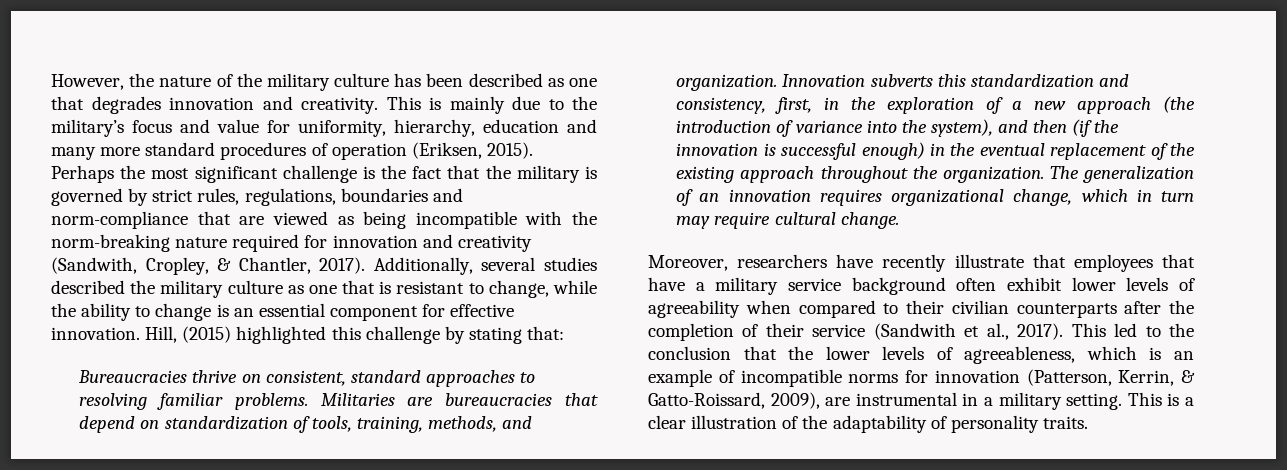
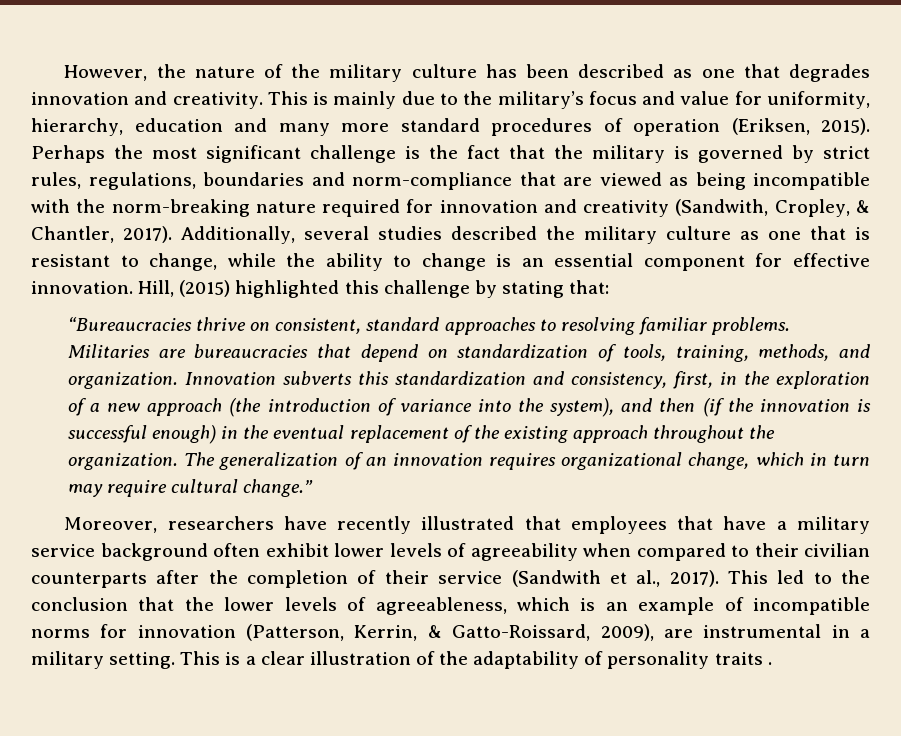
- Bureaucracies thrive on consistent, standard approaches to resolving familiar problems.
+ “Bureaucracies thrive on consistent, standard approaches to resolving familiar problems.
- The generalization of an innovation requires organizational change, which in turn may require cultural change.
+ The generalization of an innovation requires organizational change, which in turn may require cultural change.”
- Moreover, researchers have recently illustrate that employees that have a military service background often exhibit lower levels of agreeability when compared to their civilian counterparts after the completion of their service (Sandwith et al., 2017).
+ Moreover, researchers have recently illustrated that employees that have a military service background often exhibit lower levels of agreeability when compared to their civilian counterparts after the completion of their service (Sandwith et al., 2017).
- This is a clear illustration of the adaptability of personality traits.
+ This is a clear illustration of the adaptability of personality traits .

